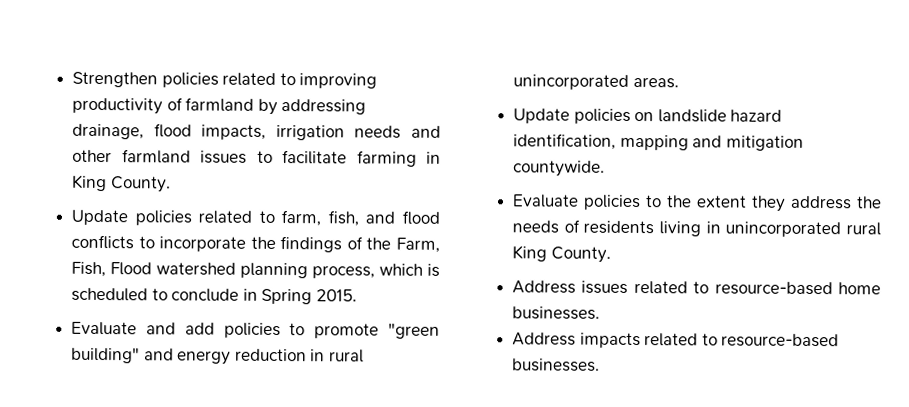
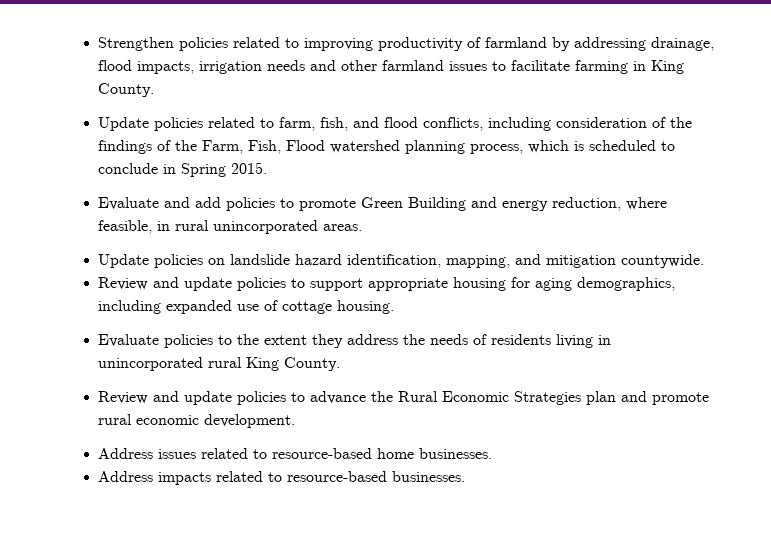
- Update policies related to farm, fish, and flood conflicts to incorporate the findings of the Farm, Fish, Flood watershed planning process, which is scheduled to conclude in Spring 2015.
+ Update policies related to farm, fish, and flood conflicts, including consideration of the findings of the Farm, Fish, Flood watershed planning process, which is scheduled to conclude in Spring 2015.
- Evaluate and add policies to promote "green building" and energy reduction in rural unincorporated areas.
+ Evaluate and add policies to promote Green Building and energy reduction, where feasible, in rural unincorporated areas.
- Update policies on landslide hazard identification, mapping and mitigation countywide.
+ Update policies on landslide hazard identification, mapping, and mitigation countywide.
+ Review and update policies to support appropriate housing for aging demographics, including expanded use of cottage housing.
+ Review and update policies to advance the Rural Economic Strategies plan and promote rural economic development.

